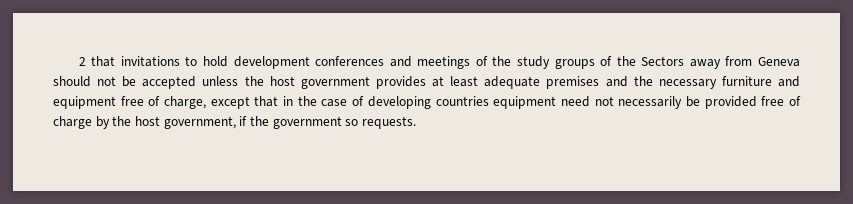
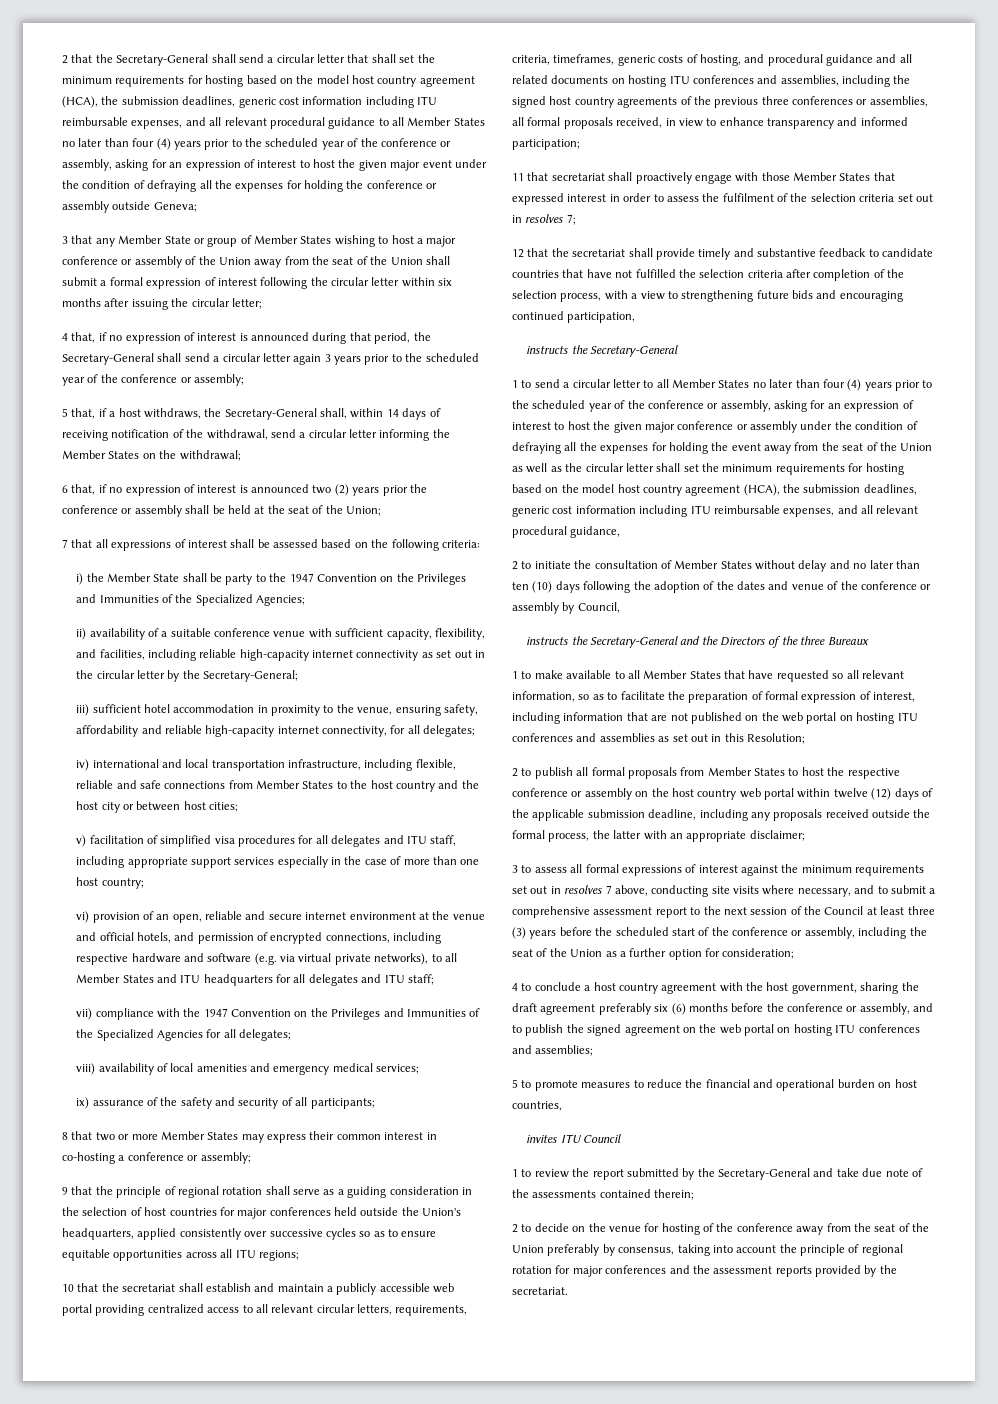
- 2 that invitations to hold development conferences and meetings of the study groups of the Sectors away from Geneva should not be accepted unless the host government provides at least adequate premises and the necessary furniture and equipment free of charge, except that in the case of developing countries equipment need not necessarily be provided free of charge by the host government, if the government so requests.
+ 2 that the Secretary-General shall send a circular letter that shall set the minimum requirements for hosting based on the model host country agreement (HCA), the submission deadlines, generic cost information including ITU reimbursable expenses, and all relevant procedural guidance to all Member States no later than four (4) years prior to the scheduled year of the conference or assembly, asking for an expression of interest to host the given major event under the condition of defraying all the expenses for holding the conference or assembly outside Geneva;
+ 3 that any Member State or group of Member States wishing to host a major conference or assembly of the Union away from the seat of the Union shall submit a formal expression of interest following the circular letter within six months after issuing the circular letter;
+ 4 that, if no expression of interest is announced during that period, the Secretary-General shall send a circular letter again 3 years prior to the scheduled year of the conference or assembly;
+ 5 that, if a host withdraws, the Secretary-General shall, within 14 days of receiving notification of the withdrawal, send a circular letter informing the Member States on the withdrawal;
+ 6 that, if no expression of interest is announced two (2) years prior the conference or assembly shall be held at the seat of the Union;
+ 7 that all expressions of interest shall be assessed based on the following criteria:
+ i) the Member State shall be party to the 1947 Convention on the Privileges and Immunities of the Specialized Agencies;
+ ii) availability of a suitable conference venue with sufficient capacity, flexibility, and facilities, including reliable high-capacity internet connectivity as set out in the circular letter by the Secretary-General;
+ iii) sufficient hotel accommodation in proximity to the venue, ensuring safety, affordability and reliable high-capacity internet connectivity, for all delegates;
+ iv) international and local transportation infrastructure, including flexible, reliable and safe connections from Member States to the host country and the host city or between host cities;
+ v) facilitation of simplified visa procedures for all delegates and ITU staff, including appropriate support services especially in the case of more than one host country;
+ vi) provision of an open, reliable and secure internet environment at the venue and official hotels, and permission of encrypted connections, including respective hardware and software (e.g. via virtual private networks), to all Member States and ITU headquarters for all delegates and ITU staff;
+ vii) compliance with the 1947 Convention on the Privileges and Immunities of the Specialized Agencies for all delegates;
+ viii) availability of local amenities and emergency medical services;
+ ix) assurance of the safety and security of all participants;
+ 8 that two or more Member States may express their common interest in co-hosting a conference or assembly;
+ 9 that the principle of regional rotation shall serve as a guiding consideration in the selection of host countries for major conferences held outside the Union's headquarters, applied consistently over successive cycles so as to ensure equitable opportunities across all ITU regions;
+ 10 that the secretariat shall establish and maintain a publicly accessible web portal providing centralized access to all relevant circular letters, requirements, criteria, timeframes, generic costs of hosting, and procedural guidance and all related documents on hosting ITU conferences and assemblies, including the signed host country agreements of the previous three conferences or assemblies, all formal proposals received, in view to enhance transparency and informed participation;
+ 11 that secretariat shall proactively engage with those Member States that expressed interest in order to assess the fulfilment of the selection criteria set out in resolves 7;
+ 12 that the secretariat shall provide timely and substantive feedback to candidate countries that have not fulfilled the selection criteria after completion of the selection process, with a view to strengthening future bids and encouraging continued participation,
+ instructs the Secretary-General
+ 1 to send a circular letter to all Member States no later than four (4) years prior to the scheduled year of the conference or assembly, asking for an expression of interest to host the given major conference or assembly under the condition of defraying all the expenses for holding the event away from the seat of the Union as well as the circular letter shall set the minimum requirements for hosting based on the model host country agreement (HCA), the submission deadlines, generic cost information including ITU reimbursable expenses, and all relevant procedural guidance,
+ 2 to initiate the consultation of Member States without delay and no later than ten (10) days following the adoption of the dates and venue of the conference or assembly by Council,
+ instructs the Secretary-General and the Directors of the three Bureaux
+ 1 to make available to all Member States that have requested so all relevant information, so as to facilitate the preparation of formal expression of interest, including information that are not published on the web portal on hosting ITU conferences and assemblies as set out in this Resolution;
+ 2 to publish all formal proposals from Member States to host the respective conference or assembly on the host country web portal within twelve (12) days of the applicable submission deadline, including any proposals received outside the formal process, the latter with an appropriate disclaimer;
+ 3 to assess all formal expressions of interest against the minimum requirements set out in resolves 7 above, conducting site visits where necessary, and to submit a comprehensive assessment report to the next session of the Council at least three (3) years before the scheduled start of the conference or assembly, including the seat of the Union as a further option for consideration;
+ 4 to conclude a host country agreement with the host government, sharing the draft agreement preferably six (6) months before the conference or assembly, and to publish the signed agreement on the web portal on hosting ITU conferences and assemblies;
+ 5 to promote measures to reduce the financial and operational burden on host countries,
+ invites ITU Council
+ 1 to review the report submitted by the Secretary-General and take due note of the assessments contained therein;
+ 2 to decide on the venue for hosting of the conference away from the seat of the Union preferably by consensus, taking into account the principle of regional rotation for major conferences and the assessment reports provided by the secretariat.

